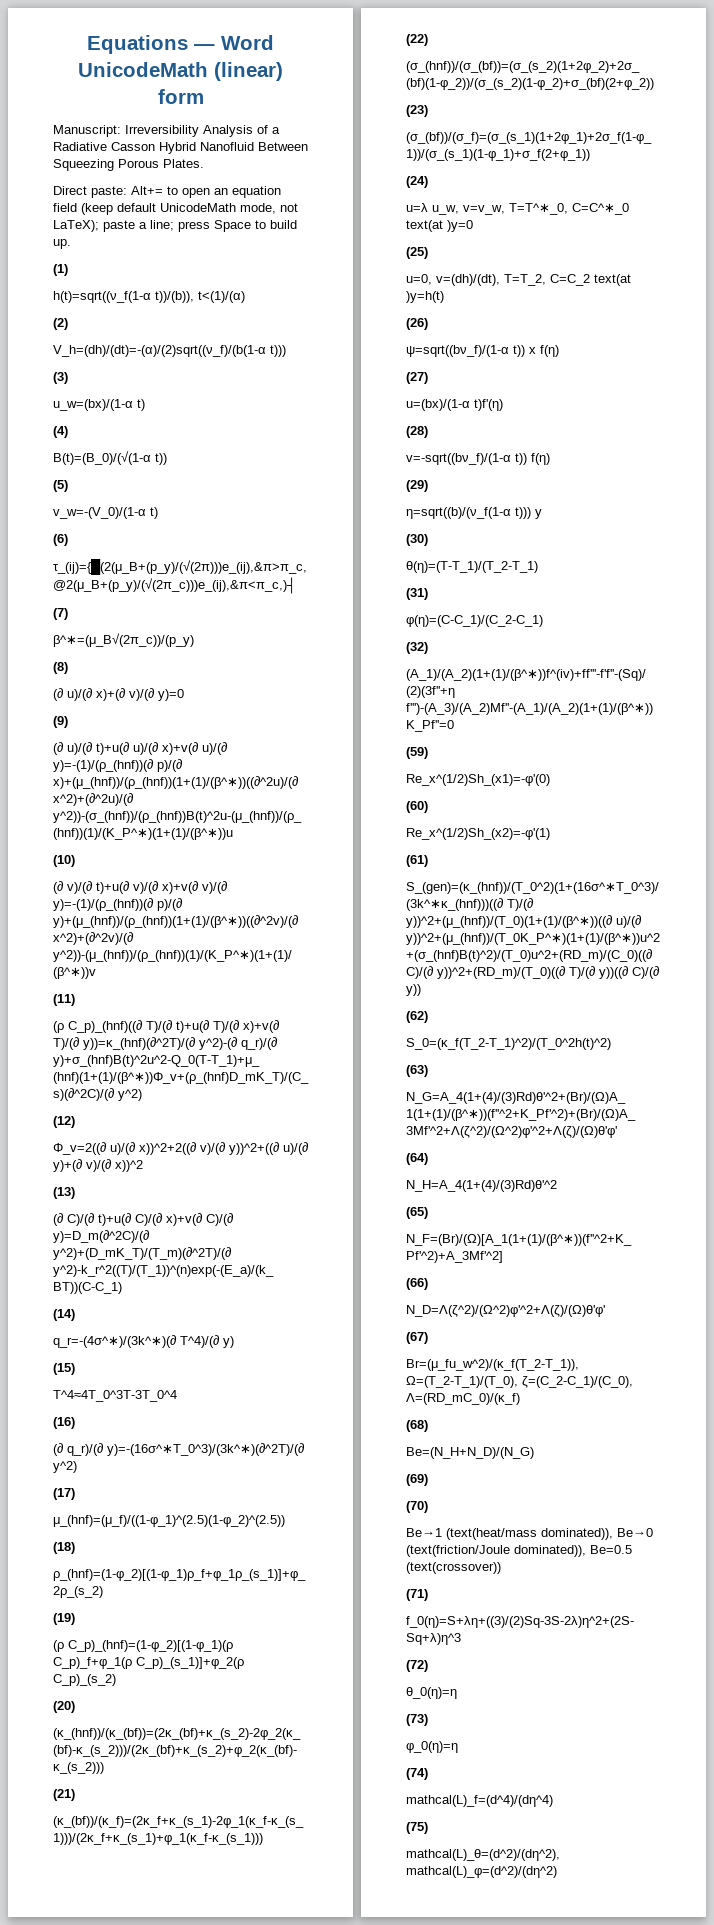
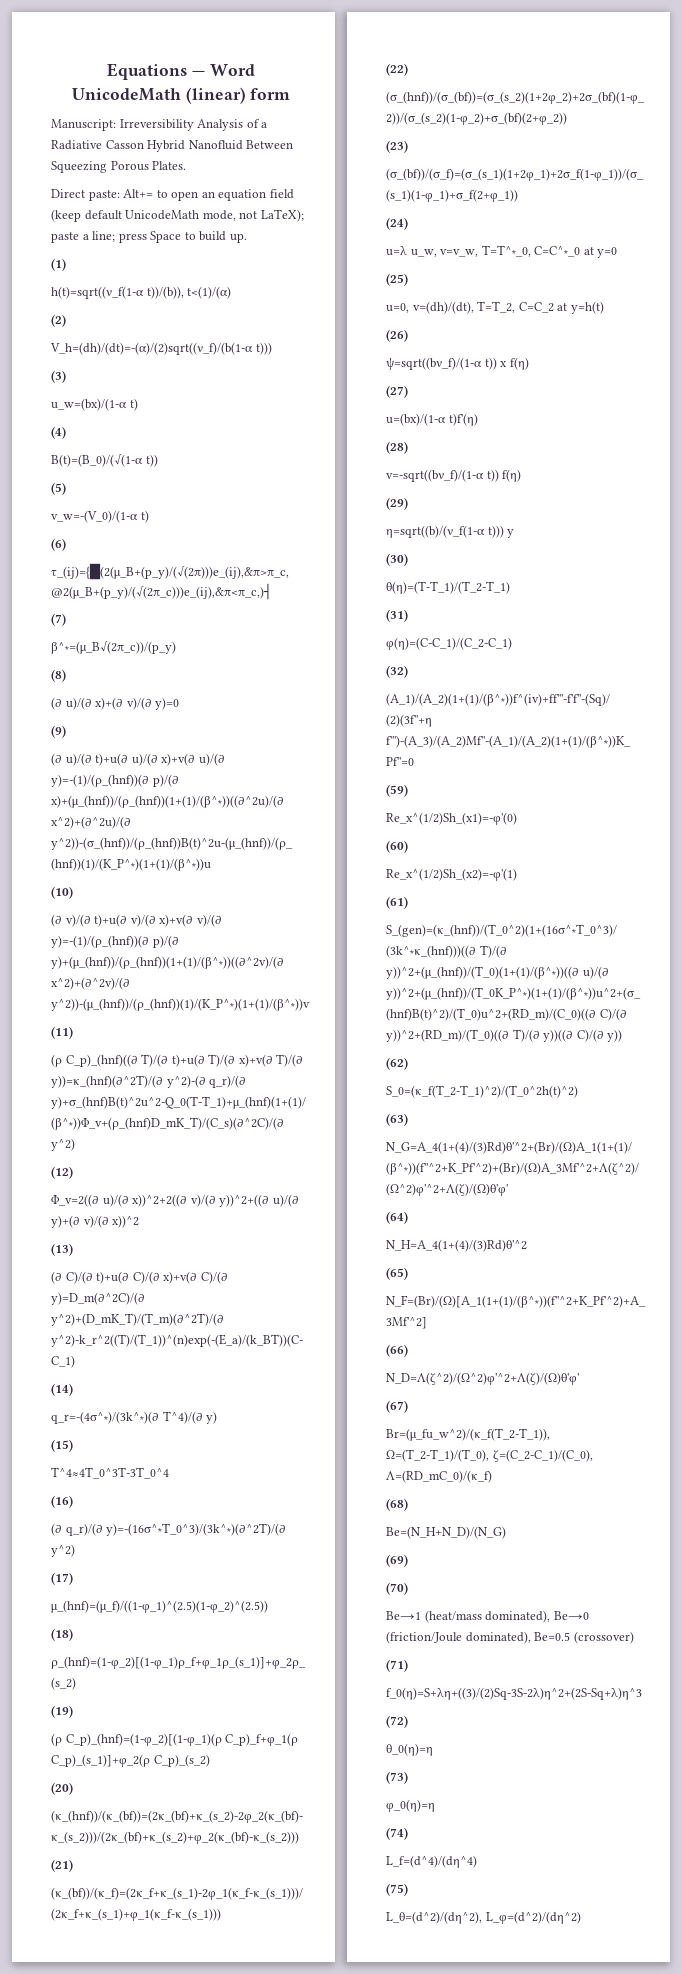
- u=λ u_w, v=v_w, T=T^∗_0, C=C^∗_0 text(at )y=0
+ u=λ u_w, v=v_w, T=T^∗_0, C=C^∗_0 at y=0
- u=0, v=(dh)/(dt), T=T_2, C=C_2 text(at )y=h(t)
+ u=0, v=(dh)/(dt), T=T_2, C=C_2 at y=h(t)
- Be→1 (text(heat/mass dominated)), Be→0 (text(friction/Joule dominated)), Be=0.5 (text(crossover))
+ Be→1 (heat/mass dominated), Be→0 (friction/Joule dominated), Be=0.5 (crossover)
- mathcal(L)_f=(d^4)/(dη^4)
+ L_f=(d^4)/(dη^4)
- mathcal(L)_θ=(d^2)/(dη^2), mathcal(L)_φ=(d^2)/(dη^2)
+ L_θ=(d^2)/(dη^2), L_φ=(d^2)/(dη^2)

